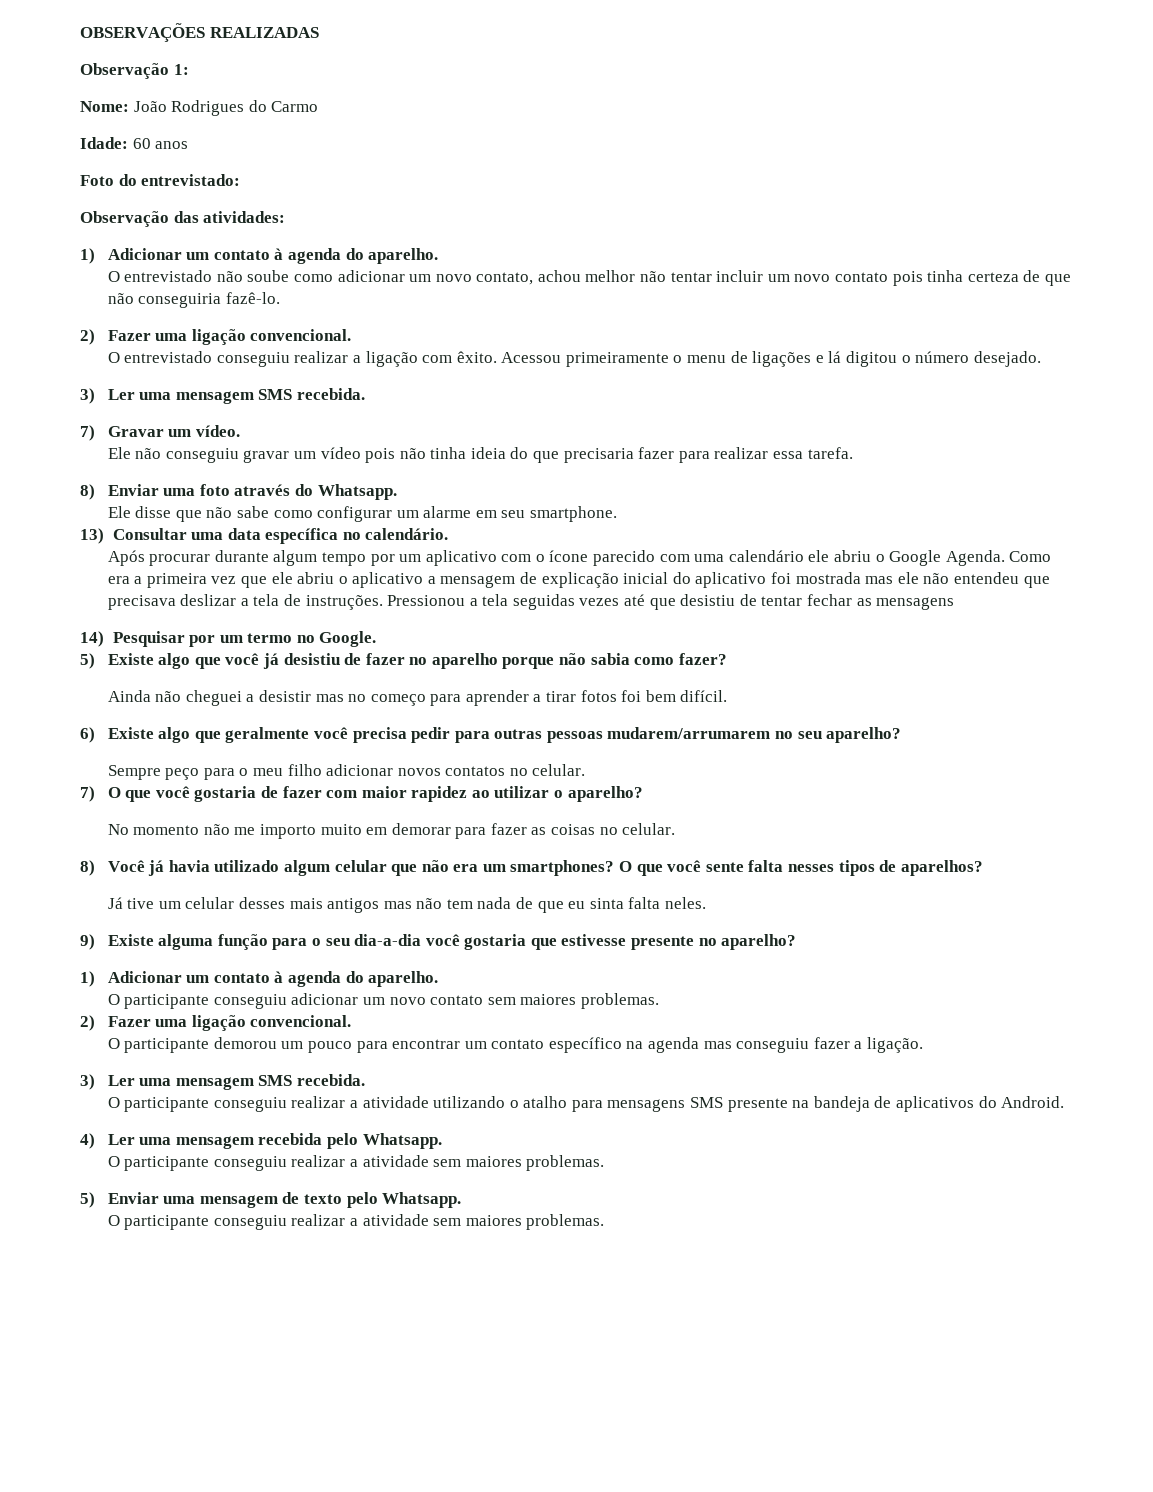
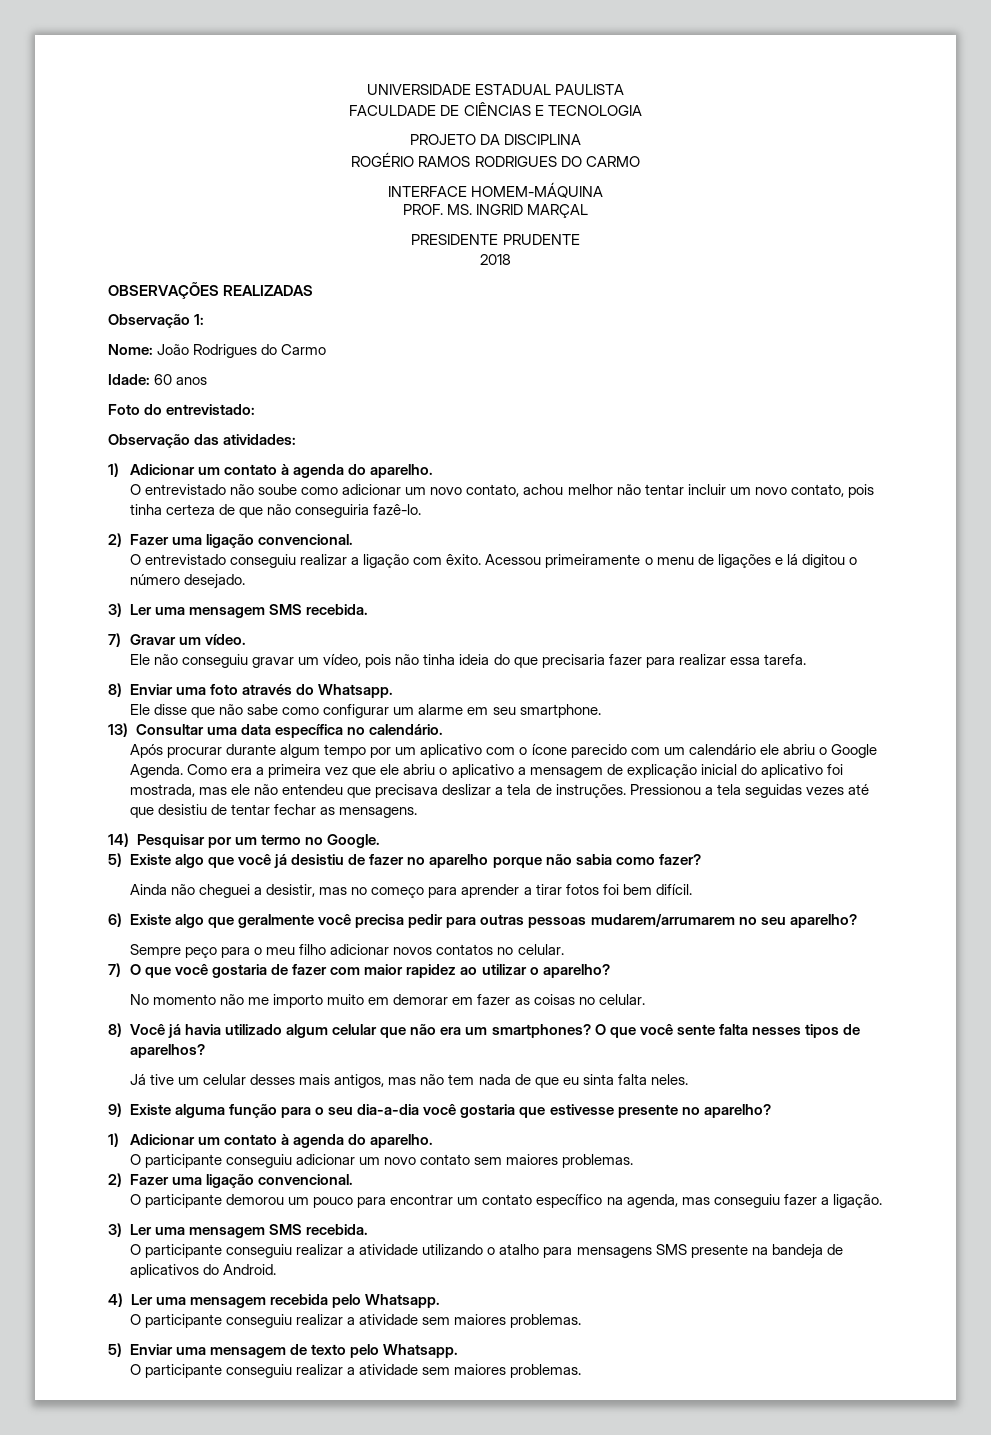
+ UNIVERSIDADE ESTADUAL PAULISTA
+ FACULDADE DE CIÊNCIAS E TECNOLOGIA
+ PROJETO DA DISCIPLINA
+ ROGÉRIO RAMOS RODRIGUES DO CARMO
+ INTERFACE HOMEM-MÁQUINA
+ PROF. MS. INGRID MARÇAL
+ PRESIDENTE PRUDENTE
+ 2018
- O entrevistado não soube como adicionar um novo contato, achou melhor não tentar incluir um novo contato pois tinha certeza de que não conseguiria fazê-lo.
+ O entrevistado não soube como adicionar um novo contato, achou melhor não tentar incluir um novo contato, pois tinha certeza de que não conseguiria fazê-lo.
- Ele não conseguiu gravar um vídeo pois não tinha ideia do que precisaria fazer para realizar essa tarefa.
+ Ele não conseguiu gravar um vídeo, pois não tinha ideia do que precisaria fazer para realizar essa tarefa.
- Após procurar durante algum tempo por um aplicativo com o ícone parecido com uma calendário ele abriu o Google Agenda.
+ Após procurar durante algum tempo por um aplicativo com o ícone parecido com um calendário ele abriu o Google Agenda.
- Como era a primeira vez que ele abriu o aplicativo a mensagem de explicação inicial do aplicativo foi mostrada mas ele não entendeu que precisava deslizar a tela de instruções.
+ Como era a primeira vez que ele abriu o aplicativo a mensagem de explicação inicial do aplicativo foi mostrada, mas ele não entendeu que precisava deslizar a tela de instruções.
- Pressionou a tela seguidas vezes até que desistiu de tentar fechar as mensagens
+ Pressionou a tela seguidas vezes até que desistiu de tentar fechar as mensagens.
- Ainda não cheguei a desistir mas no começo para aprender a tirar fotos foi bem difícil.
+ Ainda não cheguei a desistir, mas no começo para aprender a tirar fotos foi bem difícil.
- No momento não me importo muito em demorar para fazer as coisas no celular.
+ No momento não me importo muito em demorar em fazer as coisas no celular.
- Já tive um celular desses mais antigos mas não tem nada de que eu sinta falta neles.
+ Já tive um celular desses mais antigos, mas não tem nada de que eu sinta falta neles.
- O participante demorou um pouco para encontrar um contato específico na agenda mas conseguiu fazer a ligação.
+ O participante demorou um pouco para encontrar um contato específico na agenda, mas conseguiu fazer a ligação.

